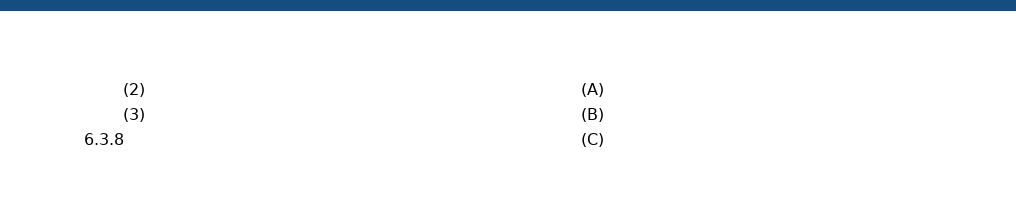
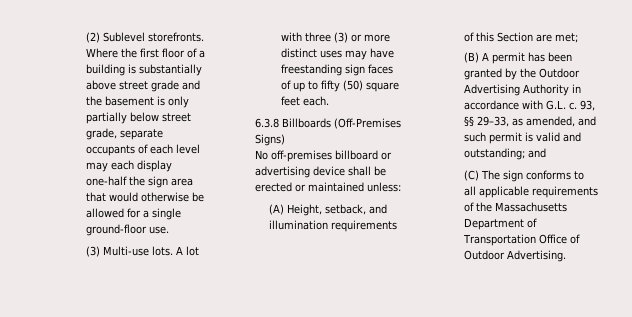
- (2)
- (3)
- 6.3.8
- (A)
- (B)
- (C)
+ (2) Sublevel storefronts. Where the first floor of a building is substantially above street grade and the basement is only partially below street grade, separate occupants of each level may each display one-half the sign area that would otherwise be allowed for a single ground-floor use.
+ (3) Multi-use lots. A lot with three (3) or more distinct uses may have freestanding sign faces of up to fifty (50) square feet each.
+ 6.3.8 Billboards (Off-Premises Signs)
+ No off-premises billboard or advertising device shall be erected or maintained unless:
+ (A) Height, setback, and illumination requirements of this Section are met;
+ (B) A permit has been granted by the Outdoor Advertising Authority in accordance with G.L. c. 93, §§ 29–33, as amended, and such permit is valid and outstanding; and
+ (C) The sign conforms to all applicable requirements of the Massachusetts Department of Transportation Office of Outdoor Advertising.

